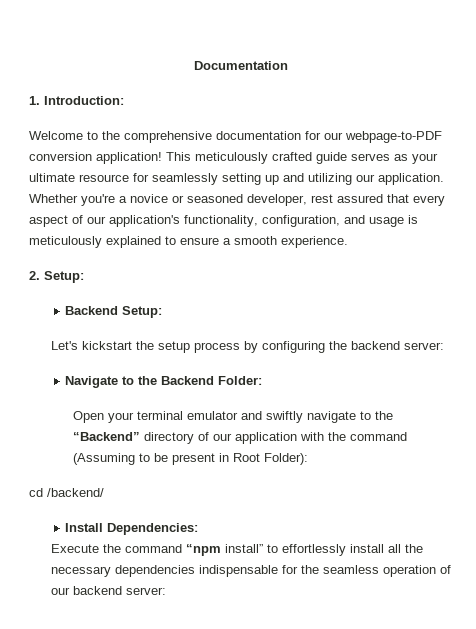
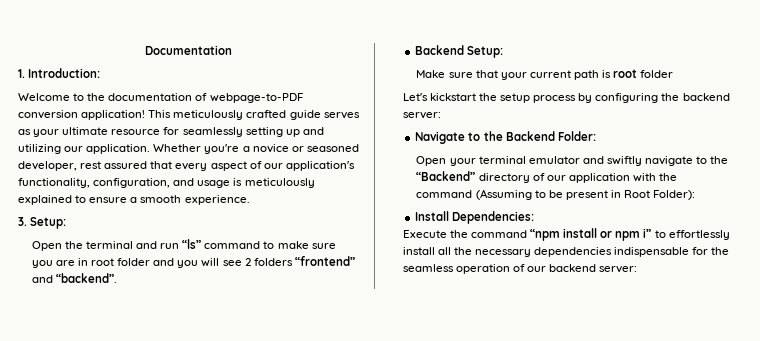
- Welcome to the comprehensive documentation for our webpage-to-PDF conversion application!
+ Welcome to the documentation of webpage-to-PDF conversion application!
- 2. Setup:
+ 3. Setup:
+ Open the terminal and run “ls” command to make sure you are in root folder and you will see 2 folders “frontend” and “backend”.
  Backend Setup:
+ Make sure that your current path is root folder
- cd /backend/
- Execute the command “npm install” to effortlessly install all the necessary dependencies indispensable for the seamless operation of our backend server:
+ Execute the command “npm install or npm i” to effortlessly install all the necessary dependencies indispensable for the seamless operation of our backend server:

